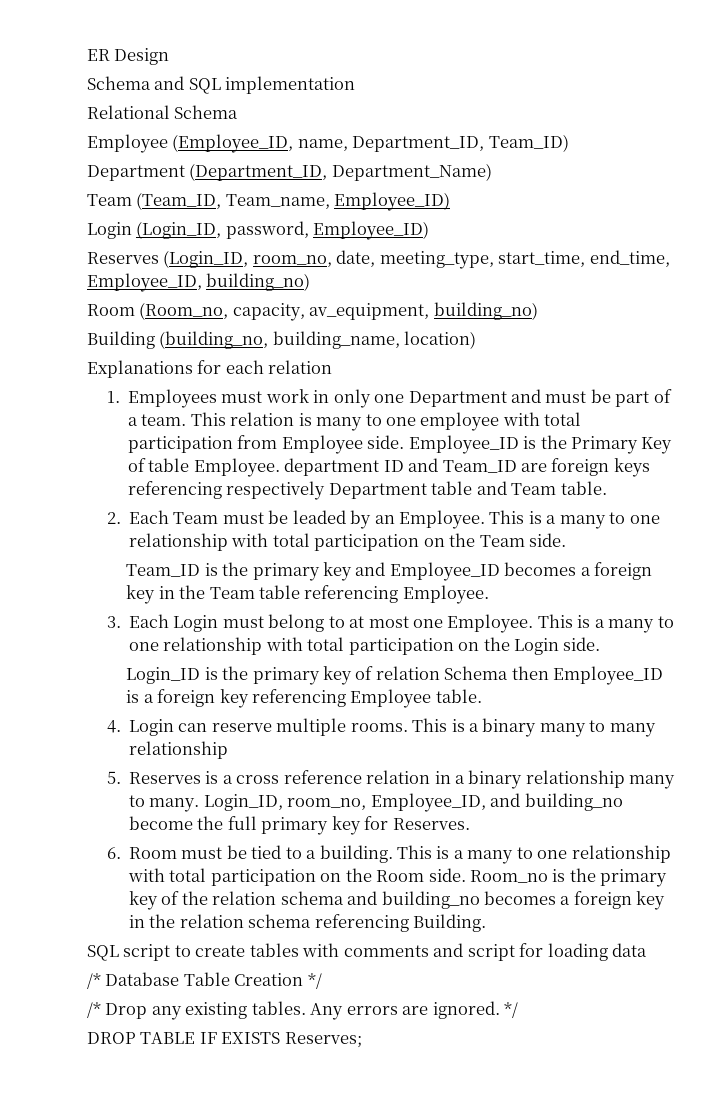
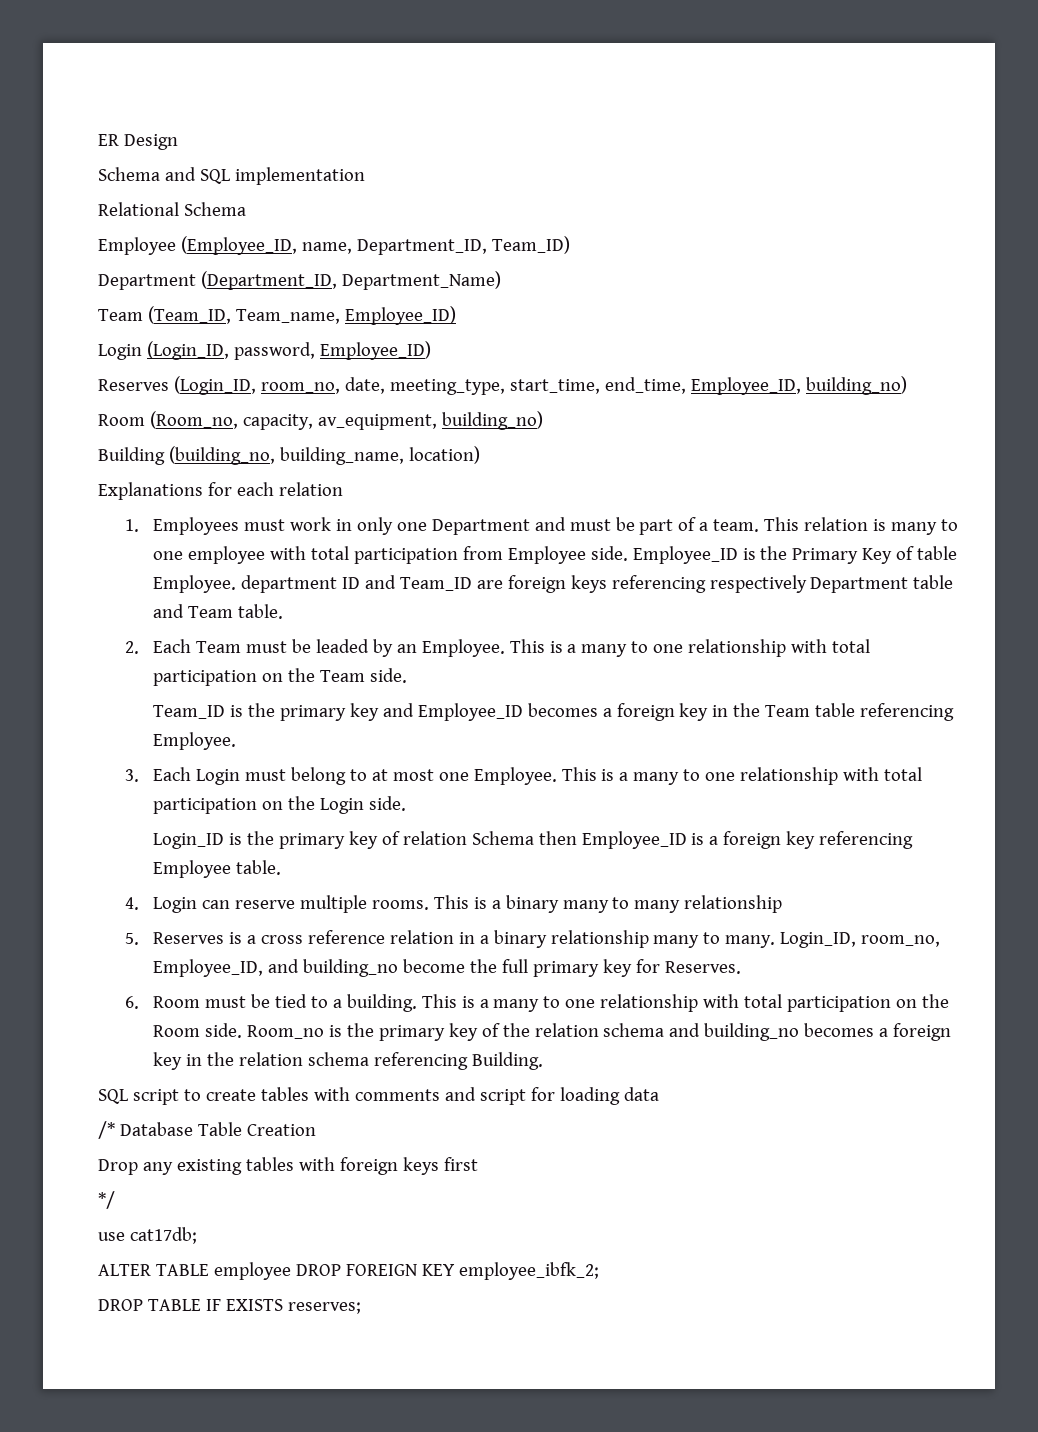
- /* Database Table Creation */
- /* Drop any existing tables. Any errors are ignored. */
+ /* Database Table Creation
+ Drop any existing tables with foreign keys first
+ */
+ use cat17db;
+ ALTER TABLE employee DROP FOREIGN KEY employee_ibfk_2;
- DROP TABLE IF EXISTS Reserves;
+ DROP TABLE IF EXISTS reserves;

